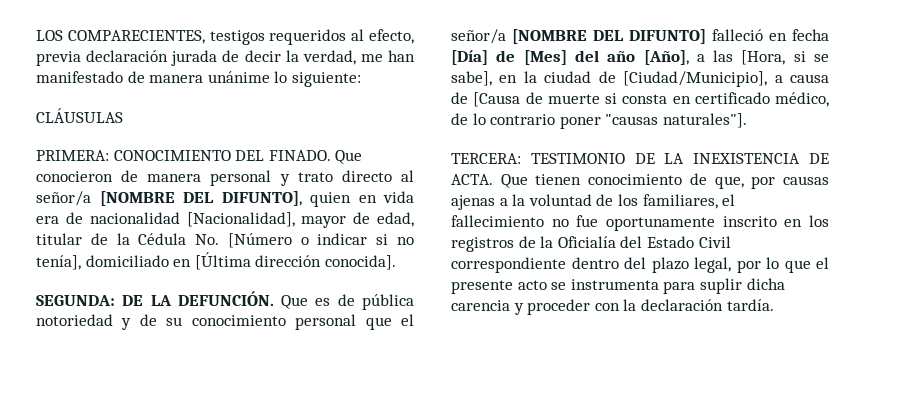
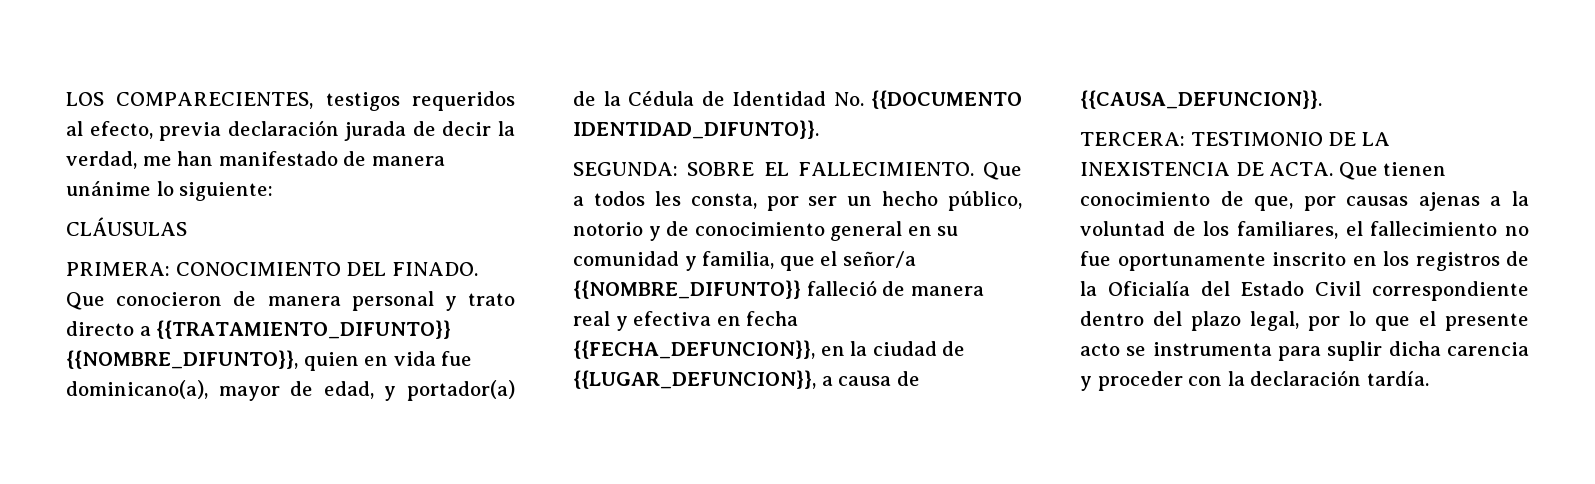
- Que conocieron de manera personal y trato directo al señor/a [NOMBRE DEL DIFUNTO], quien en vida era de nacionalidad [Nacionalidad], mayor de edad, titular de la Cédula No. [Número o indicar si no tenía], domiciliado en [Última dirección conocida].
- SEGUNDA: DE LA DEFUNCIÓN. Que es de pública notoriedad y de su conocimiento personal que el señor/a [NOMBRE DEL DIFUNTO] falleció en fecha [Día] de [Mes] del año [Año], a las [Hora, si se sabe], en la ciudad de [Ciudad/Municipio], a causa de [Causa de muerte si consta en certificado médico, de lo contrario poner "causas naturales"].
+ Que conocieron de manera personal y trato directo a {{TRATAMIENTO_DIFUNTO}} {{NOMBRE_DIFUNTO}}, quien en vida fue dominicano(a), mayor de edad, y portador(a) de la Cédula de Identidad No. {{DOCUMENTO IDENTIDAD_DIFUNTO}}.
+ SEGUNDA: SOBRE EL FALLECIMIENTO. Que a todos les consta, por ser un hecho público, notorio y de conocimiento general en su comunidad y familia, que el señor/a {{NOMBRE_DIFUNTO}} falleció de manera real y efectiva en fecha {{FECHA_DEFUNCION}}, en la ciudad de {{LUGAR_DEFUNCION}}, a causa de {{CAUSA_DEFUNCION}}.

